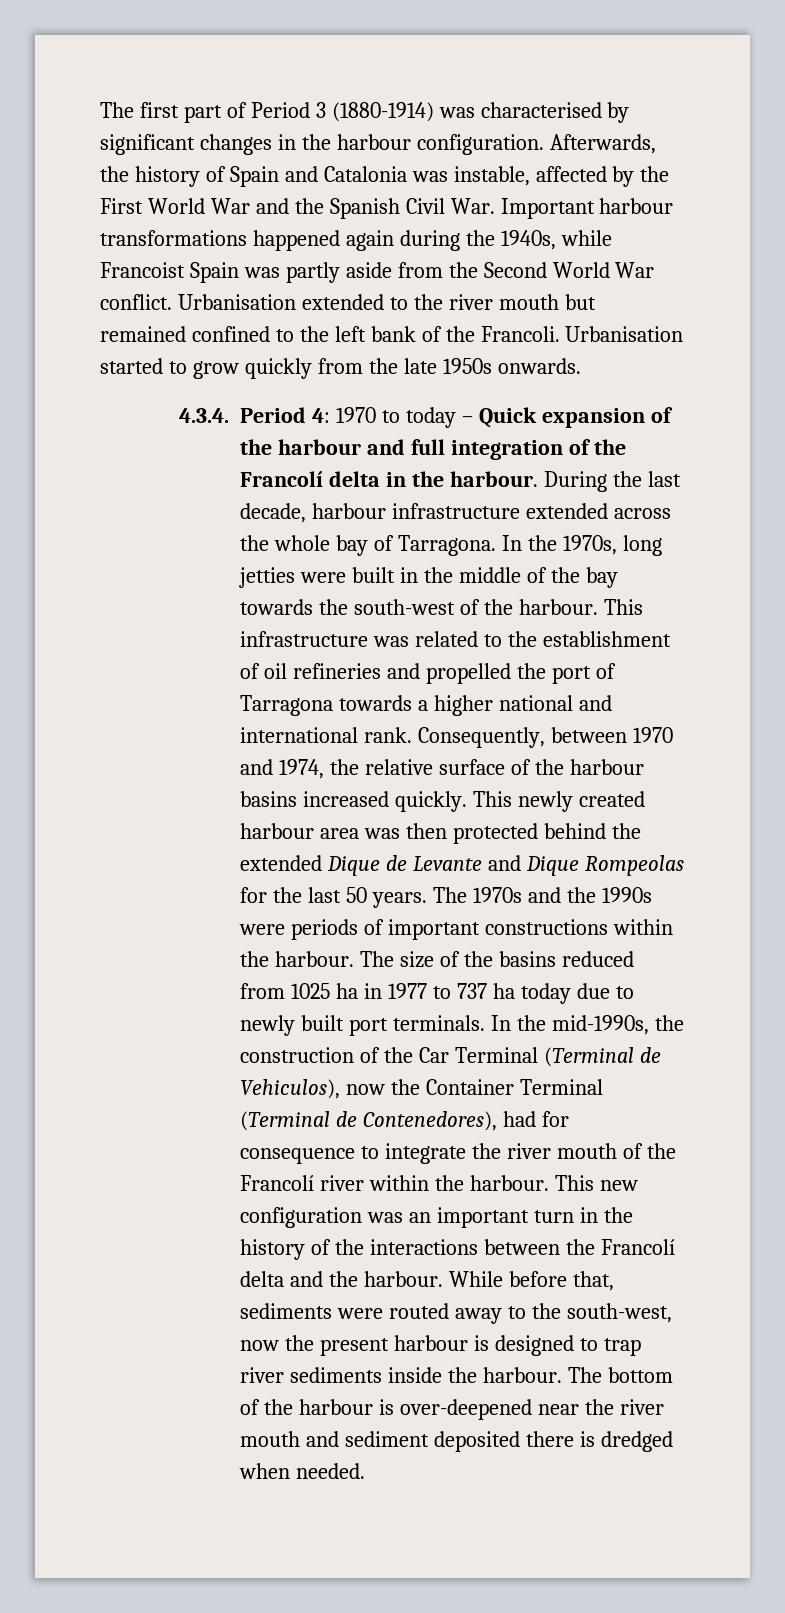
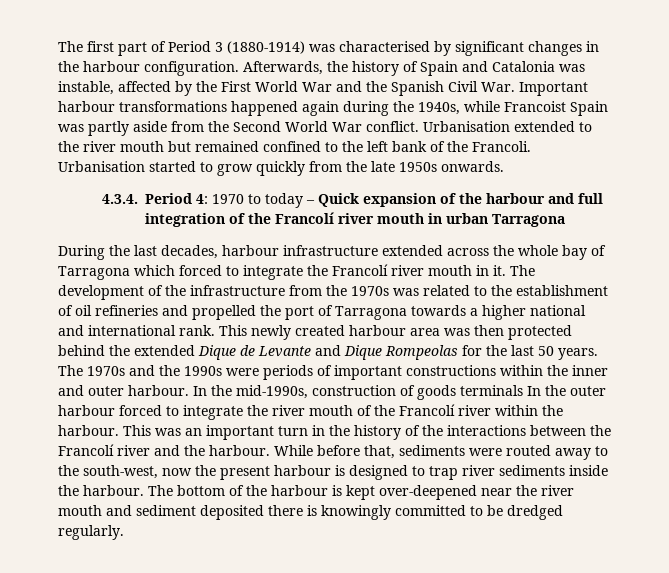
- 4.3.4. Period 4: 1970 to today – Quick expansion of the harbour and full integration of the Francolí delta in the harbour. During the last decade, harbour infrastructure extended across the whole bay of Tarragona. In the 1970s, long jetties were built in the middle of the bay towards the south-west of the harbour. This infrastructure was related to the establishment of oil refineries and propelled the port of Tarragona towards a higher national and international rank.
+ 4.3.4. Period 4: 1970 to today – Quick expansion of the harbour and full integration of the Francolí river mouth in urban Tarragona
+ During the last decades, harbour infrastructure extended across the whole bay of Tarragona which forced to integrate the Francolí river mouth in it. The development of the infrastructure from the 1970s was related to the establishment of oil refineries and propelled the port of Tarragona towards a higher national and international rank.
- Consequently, between 1970 and 1974, the relative surface of the harbour basins increased quickly.
- The 1970s and the 1990s were periods of important constructions within the harbour. The size of the basins reduced from 1025 ha in 1977 to 737 ha today due to newly built port terminals.
+ The 1970s and the 1990s were periods of important constructions within the inner and outer harbour.
- In the mid-1990s, the construction of the Car Terminal (Terminal de Vehiculos), now the Container Terminal (Terminal de Contenedores), had for consequence to integrate the river mouth of the Francolí river within the harbour.
+ In the mid-1990s, construction of goods terminals In the outer harbour forced to integrate the river mouth of the Francolí river within the harbour.
- This new configuration was an important turn in the history of the interactions between the Francolí delta and the harbour.
+ This was an important turn in the history of the interactions between the Francolí river and the harbour.
- The bottom of the harbour is over-deepened near the river mouth and sediment deposited there is dredged when needed.
+ The bottom of the harbour is kept over-deepened near the river mouth and sediment deposited there is knowingly committed to be dredged regularly.

